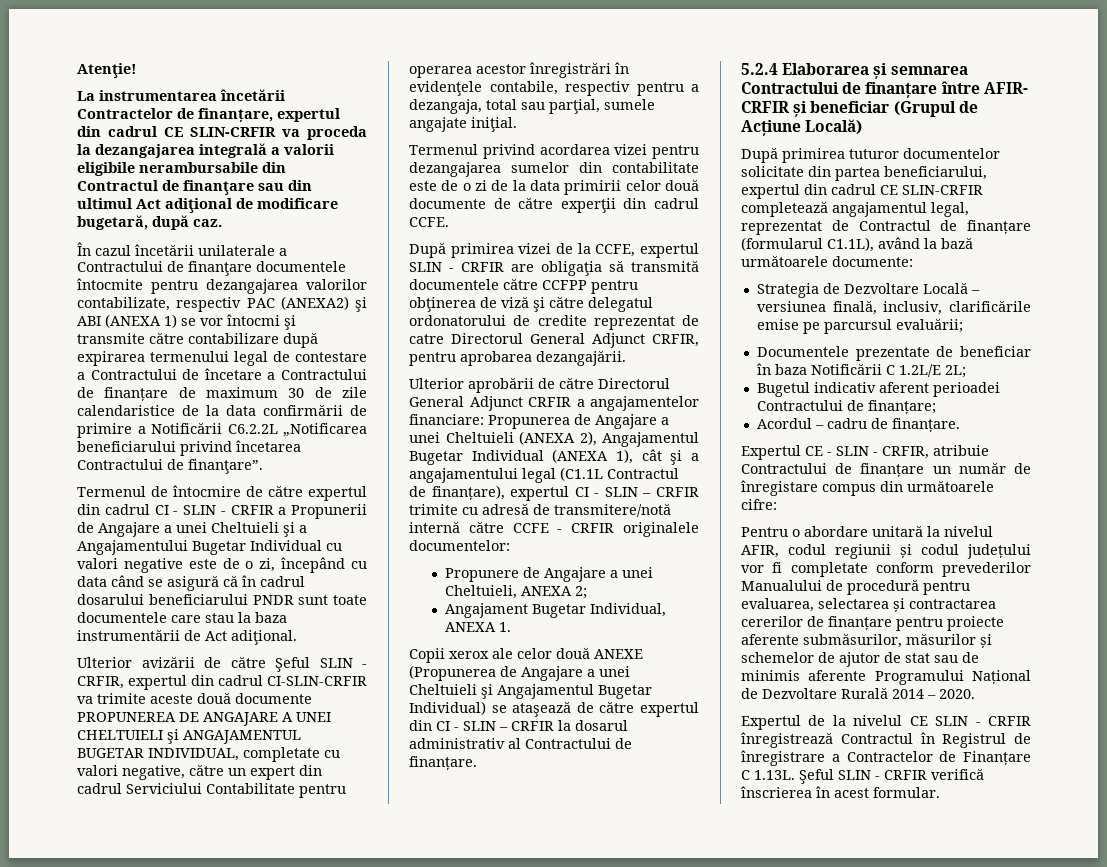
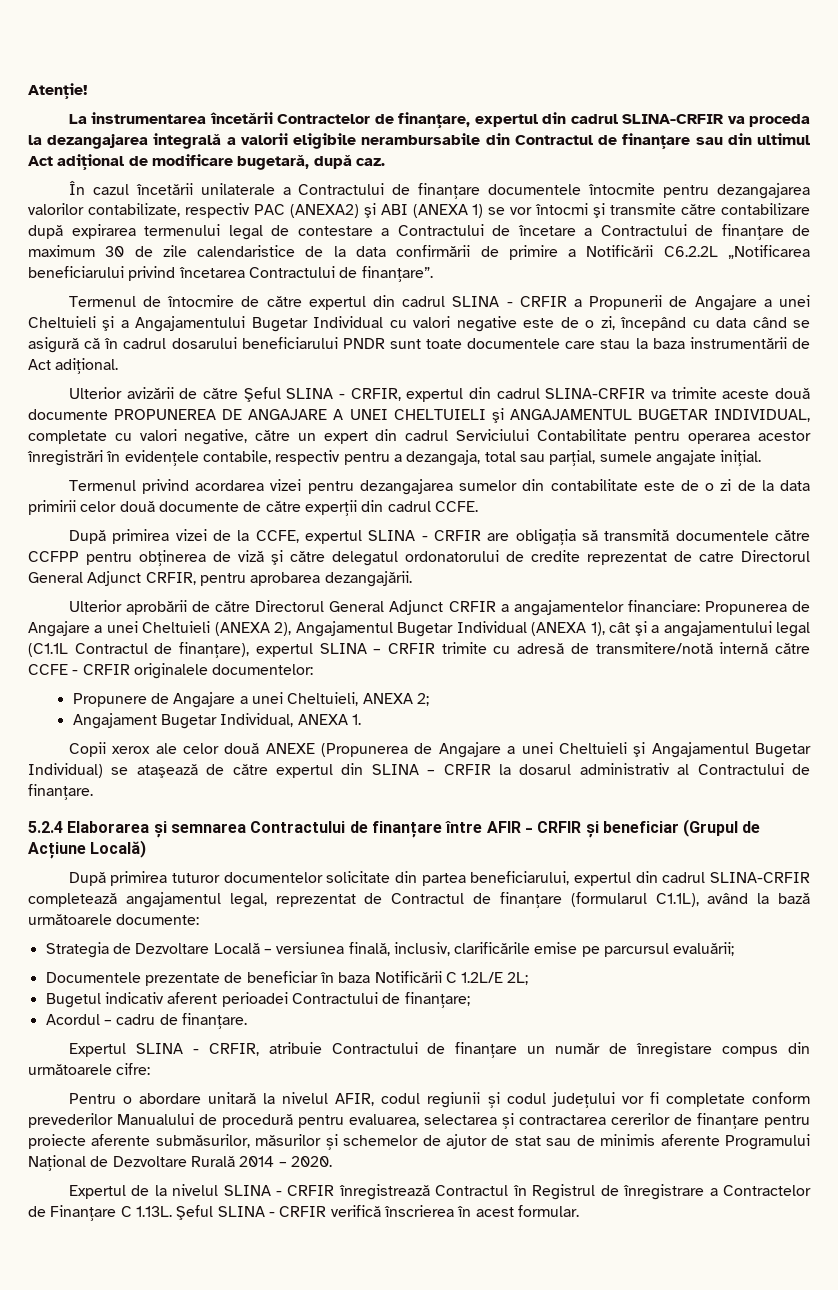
- La instrumentarea încetării Contractelor de finanțare, expertul din cadrul CE SLIN-CRFIR va proceda la dezangajarea integrală a valorii eligibile nerambursabile din Contractul de finanţare sau din ultimul Act adiţional de modificare bugetară, după caz.
+ La instrumentarea încetării Contractelor de finanțare, expertul din cadrul SLINA-CRFIR va proceda la dezangajarea integrală a valorii eligibile nerambursabile din Contractul de finanţare sau din ultimul Act adiţional de modificare bugetară, după caz.
- Termenul de întocmire de către expertul din cadrul CI - SLIN - CRFIR a Propunerii de Angajare a unei Cheltuieli şi a Angajamentului Bugetar Individual cu valori negative este de o zi, începând cu data când se asigură că în cadrul dosarului beneficiarului PNDR sunt toate documentele care stau la baza instrumentării de Act adiţional.
+ Termenul de întocmire de către expertul din cadrul SLINA - CRFIR a Propunerii de Angajare a unei Cheltuieli şi a Angajamentului Bugetar Individual cu valori negative este de o zi, începând cu data când se asigură că în cadrul dosarului beneficiarului PNDR sunt toate documentele care stau la baza instrumentării de Act adiţional.
- Ulterior avizării de către Şeful SLIN - CRFIR, expertul din cadrul CI-SLIN-CRFIR va trimite aceste două documente PROPUNEREA DE ANGAJARE A UNEI CHELTUIELI şi ANGAJAMENTUL BUGETAR INDIVIDUAL, completate cu valori negative, către un expert din cadrul Serviciului Contabilitate pentru operarea acestor înregistrări în evidenţele contabile, respectiv pentru a dezangaja, total sau parţial, sumele angajate iniţial.
+ Ulterior avizării de către Şeful SLINA - CRFIR, expertul din cadrul SLINA-CRFIR va trimite aceste două documente PROPUNEREA DE ANGAJARE A UNEI CHELTUIELI şi ANGAJAMENTUL BUGETAR INDIVIDUAL, completate cu valori negative, către un expert din cadrul Serviciului Contabilitate pentru operarea acestor înregistrări în evidenţele contabile, respectiv pentru a dezangaja, total sau parţial, sumele angajate iniţial.
- După primirea vizei de la CCFE, expertul SLIN - CRFIR are obligaţia să transmită documentele către CCFPP pentru obţinerea de viză şi către delegatul ordonatorului de credite reprezentat de catre Directorul General Adjunct CRFIR, pentru aprobarea dezangajării.
+ După primirea vizei de la CCFE, expertul SLINA - CRFIR are obligaţia să transmită documentele către CCFPP pentru obţinerea de viză şi către delegatul ordonatorului de credite reprezentat de catre Directorul General Adjunct CRFIR, pentru aprobarea dezangajării.
- Ulterior aprobării de către Directorul General Adjunct CRFIR a angajamentelor financiare: Propunerea de Angajare a unei Cheltuieli (ANEXA 2), Angajamentul Bugetar Individual (ANEXA 1), cât şi a angajamentului legal (C1.1L Contractul de finanțare), expertul CI - SLIN – CRFIR trimite cu adresă de transmitere/notă internă către CCFE - CRFIR originalele documentelor:
+ Ulterior aprobării de către Directorul General Adjunct CRFIR a angajamentelor financiare: Propunerea de Angajare a unei Cheltuieli (ANEXA 2), Angajamentul Bugetar Individual (ANEXA 1), cât şi a angajamentului legal (C1.1L Contractul de finanțare), expertul SLINA – CRFIR trimite cu adresă de transmitere/notă internă către CCFE - CRFIR originalele documentelor:
- Copii xerox ale celor două ANEXE (Propunerea de Angajare a unei Cheltuieli şi Angajamentul Bugetar Individual) se ataşează de către expertul din CI - SLIN – CRFIR la dosarul administrativ al Contractului de finanțare.
+ Copii xerox ale celor două ANEXE (Propunerea de Angajare a unei Cheltuieli şi Angajamentul Bugetar Individual) se ataşează de către expertul din SLINA – CRFIR la dosarul administrativ al Contractului de finanțare.
- 5.2.4 Elaborarea și semnarea Contractului de finanțare între AFIR- CRFIR și beneficiar (Grupul de Acțiune Locală)
+ 5.2.4 Elaborarea și semnarea Contractului de finanțare între AFIR - CRFIR și beneficiar (Grupul de Acțiune Locală)
- După primirea tuturor documentelor solicitate din partea beneficiarului, expertul din cadrul CE SLIN-CRFIR completează angajamentul legal, reprezentat de Contractul de finanțare (formularul C1.1L), având la bază următoarele documente:
+ După primirea tuturor documentelor solicitate din partea beneficiarului, expertul din cadrul SLINA-CRFIR completează angajamentul legal, reprezentat de Contractul de finanțare (formularul C1.1L), având la bază următoarele documente:
- Expertul CE - SLIN - CRFIR, atribuie Contractului de finanțare un număr de înregistare compus din următoarele cifre:
+ Expertul SLINA - CRFIR, atribuie Contractului de finanțare un număr de înregistare compus din următoarele cifre:
- Expertul de la nivelul CE SLIN - CRFIR înregistrează Contractul în Registrul de înregistrare a Contractelor de Finanțare C 1.13L. Şeful SLIN - CRFIR verifică înscrierea în acest formular.
+ Expertul de la nivelul SLINA - CRFIR înregistrează Contractul în Registrul de înregistrare a Contractelor de Finanțare C 1.13L. Şeful SLINA - CRFIR verifică înscrierea în acest formular.

